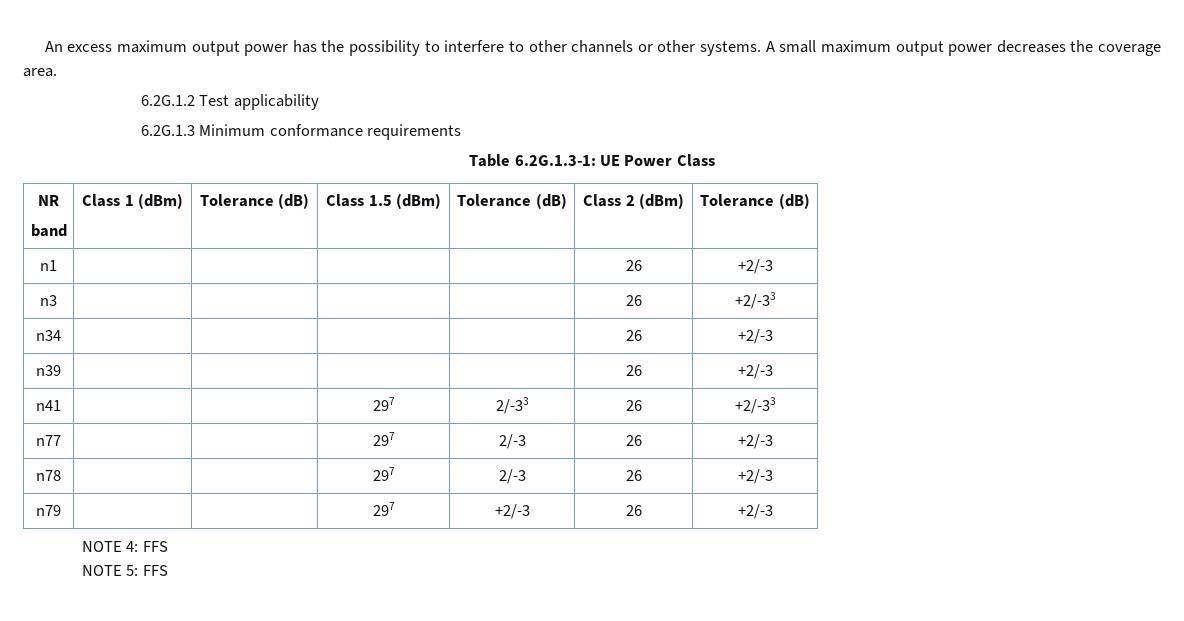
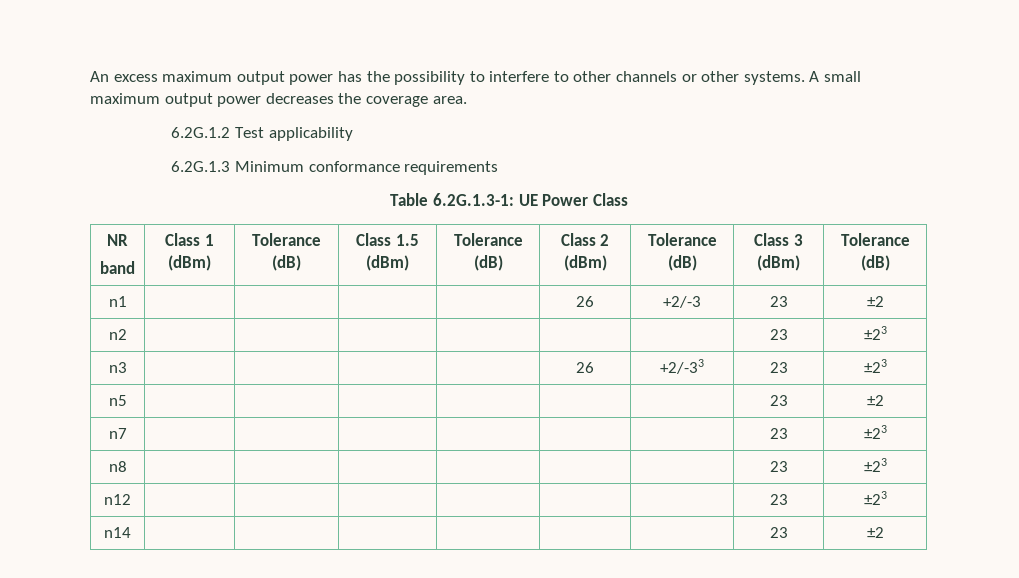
  NR
- band | Class 1 (dBm) | Tolerance (dB) | Class 1.5 (dBm) | Tolerance (dB) | Class 2 (dBm) | Tolerance (dB)
- n1 | | | | | 26 | +2/-3
- n3 | | | | | 26 | +2/-33
- n34 | | | | | 26 | +2/-3
- n39 | | | | | 26 | +2/-3
- n41 | | | 297 | 2/-33 | 26 | +2/-33
- n77 | | | 297 | 2/-3 | 26 | +2/-3
- n78 | | | 297 | 2/-3 | 26 | +2/-3
- n79 | | | 297 | +2/-3 | 26 | +2/-3
- NOTE 4: FFS
- NOTE 5: FFS
+ band | Class 1 (dBm) | Tolerance (dB) | Class 1.5 (dBm) | Tolerance (dB) | Class 2 (dBm) | Tolerance (dB) | Class 3 (dBm) | Tolerance (dB)
+ n1 | | | | | 26 | +2/-3 | 23 | ±2
+ n2 | | | | | | | 23 | ±23
+ n3 | | | | | 26 | +2/-33 | 23 | ±23
+ n5 | | | | | | | 23 | ±2
+ n7 | | | | | | | 23 | ±23
+ n8 | | | | | | | 23 | ±23
+ n12 | | | | | | | 23 | ±23
+ n14 | | | | | | | 23 | ±2

